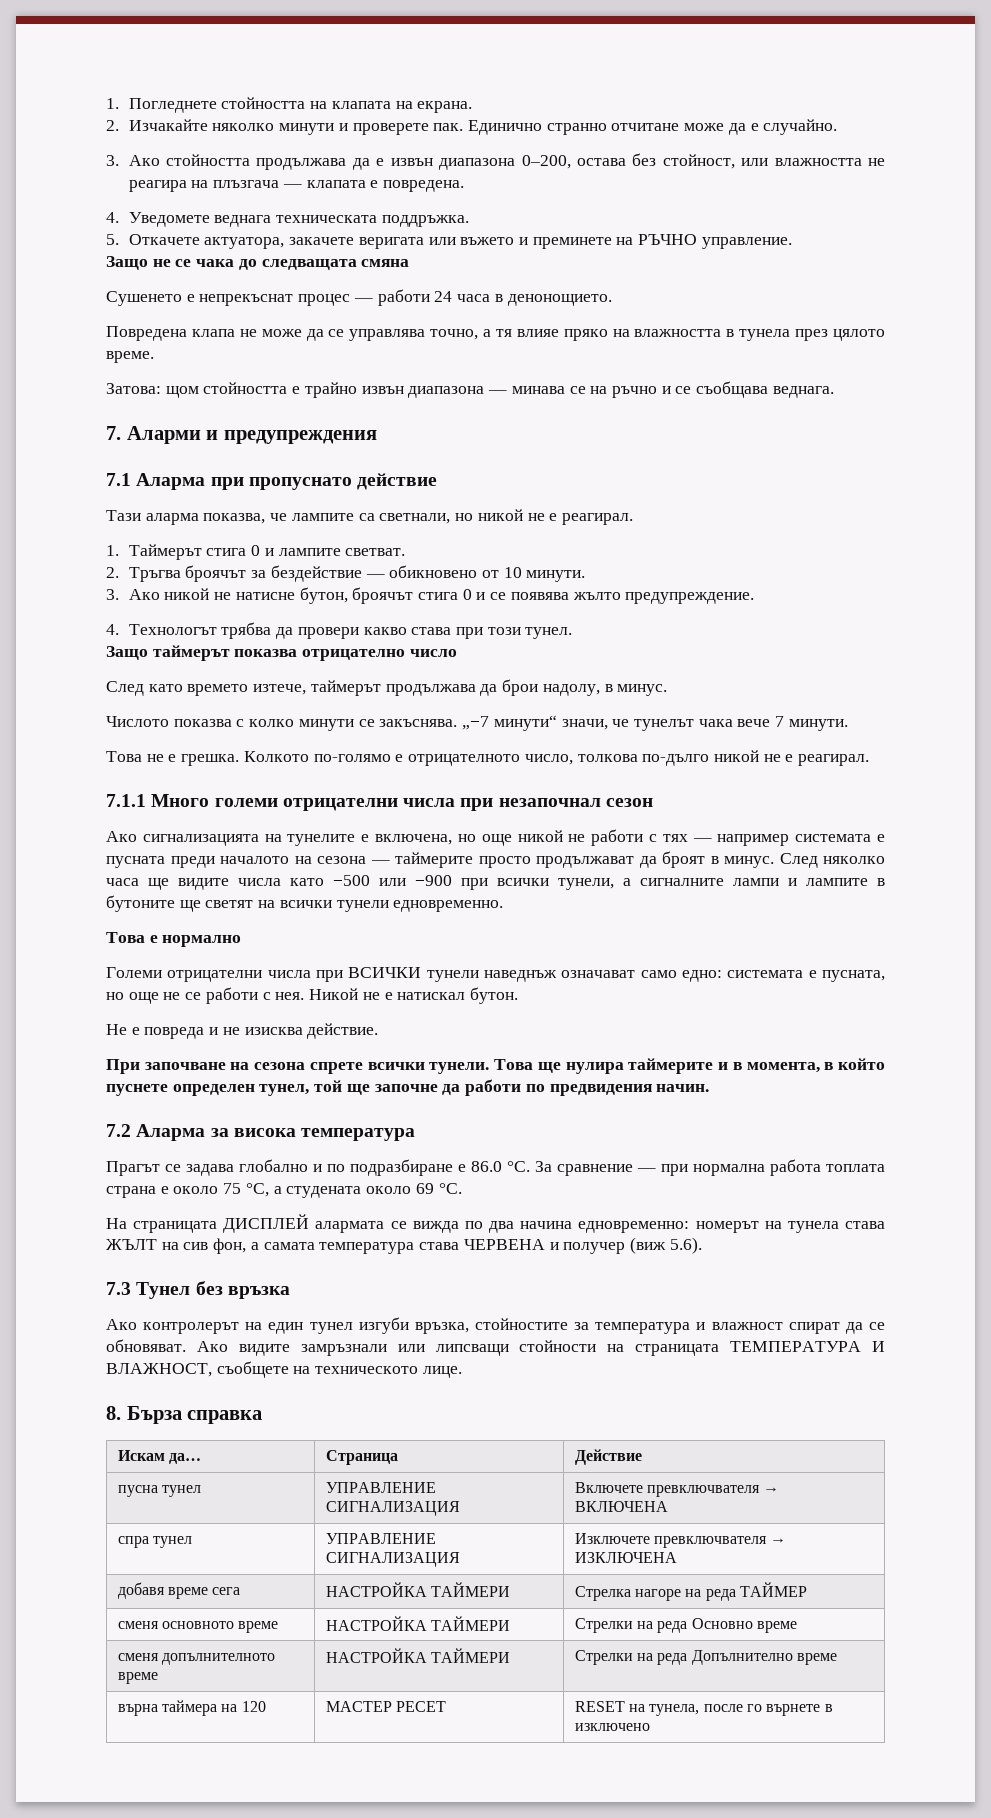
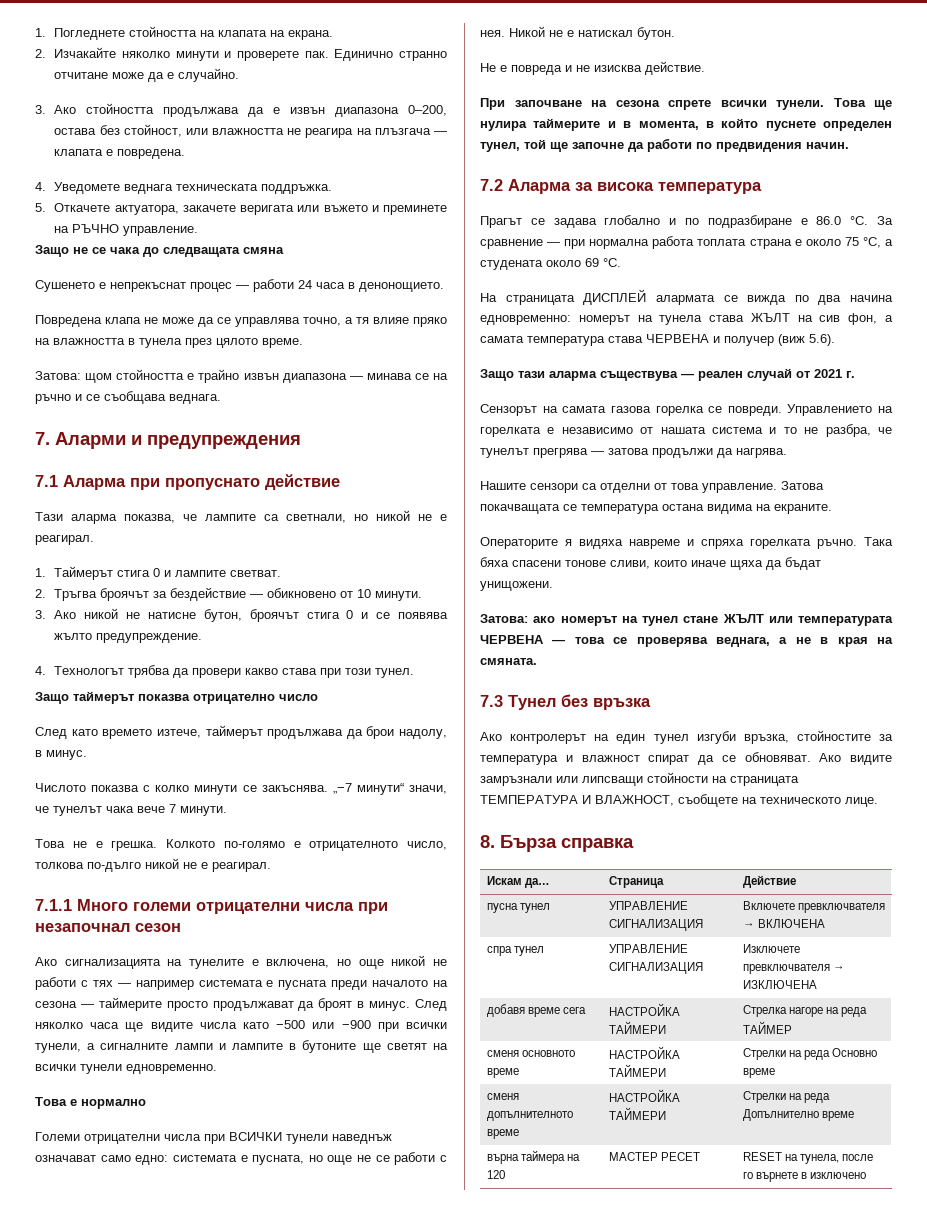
+ Защо тази аларма съществува — реален случай от 2021 г.
+ Сензорът на самата газова горелка се повреди. Управлението на горелката е независимо от нашата система и то не разбра, че тунелът прегрява — затова продължи да нагрява.
+ Нашите сензори са отделни от това управление. Затова покачващата се температура остана видима на екраните.
+ Операторите я видяха навреме и спряха горелката ръчно. Така бяха спасени тонове сливи, които иначе щяха да бъдат унищожени.
+ Затова: ако номерът на тунел стане ЖЪЛТ или температурата ЧЕРВЕНА — това се проверява веднага, а не в края на смяната.

